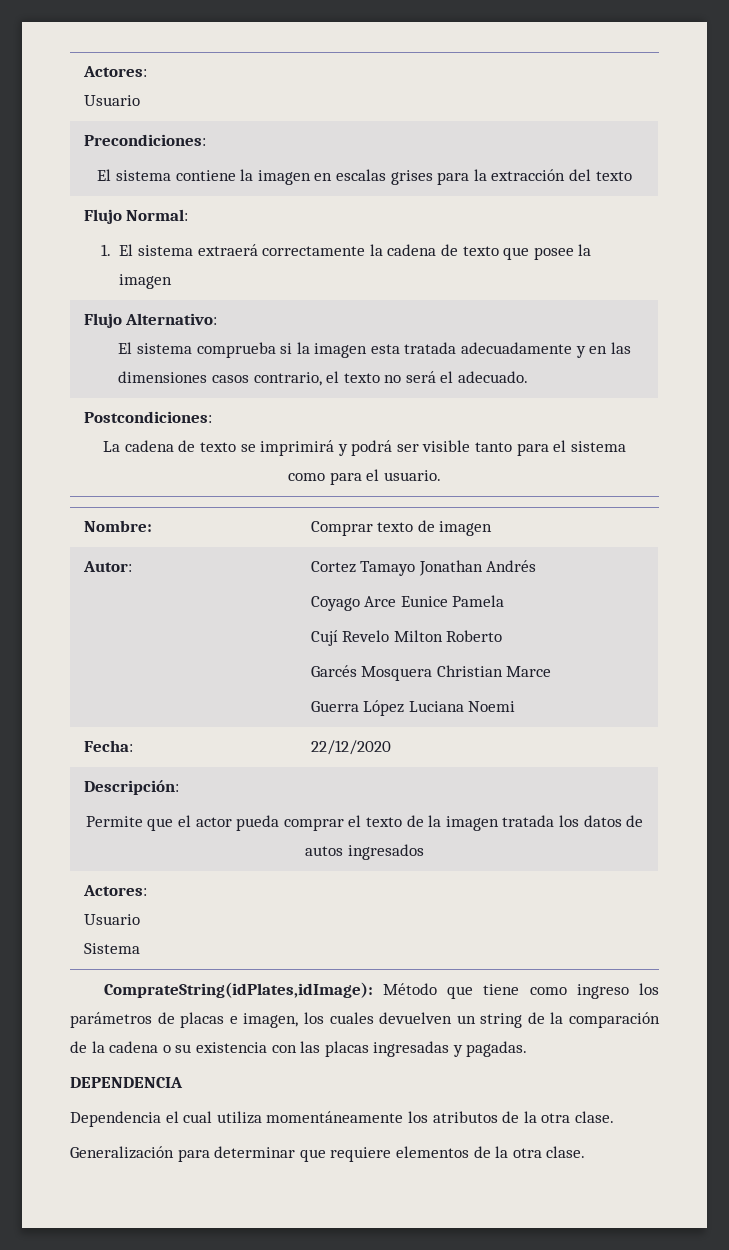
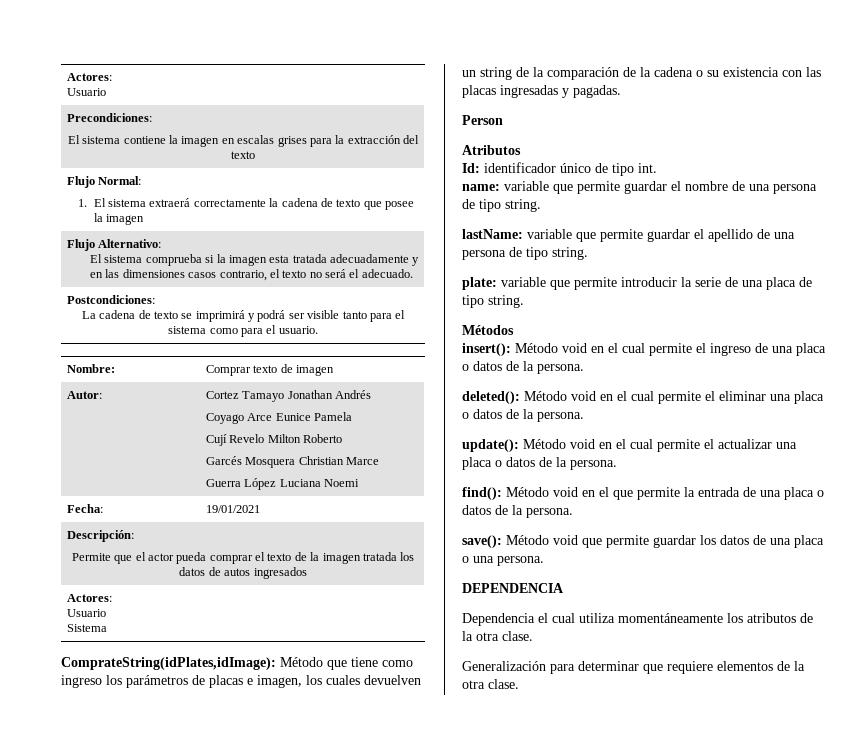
- Fecha: | 22/12/2020
+ Fecha: | 19/01/2021
+ Person
+ Atributos
+ Id: identificador único de tipo int.
+ name: variable que permite guardar el nombre de una persona de tipo string.
+ lastName: variable que permite guardar el apellido de una persona de tipo string.
+ plate: variable que permite introducir la serie de una placa de tipo string.
+ Métodos
+ insert(): Método void en el cual permite el ingreso de una placa o datos de la persona.
+ deleted(): Método void en el cual permite el eliminar una placa o datos de la persona.
+ update(): Método void en el cual permite el actualizar una placa o datos de la persona.
+ find(): Método void en el que permite la entrada de una placa o datos de la persona.
+ save(): Método void que permite guardar los datos de una placa o una persona.

